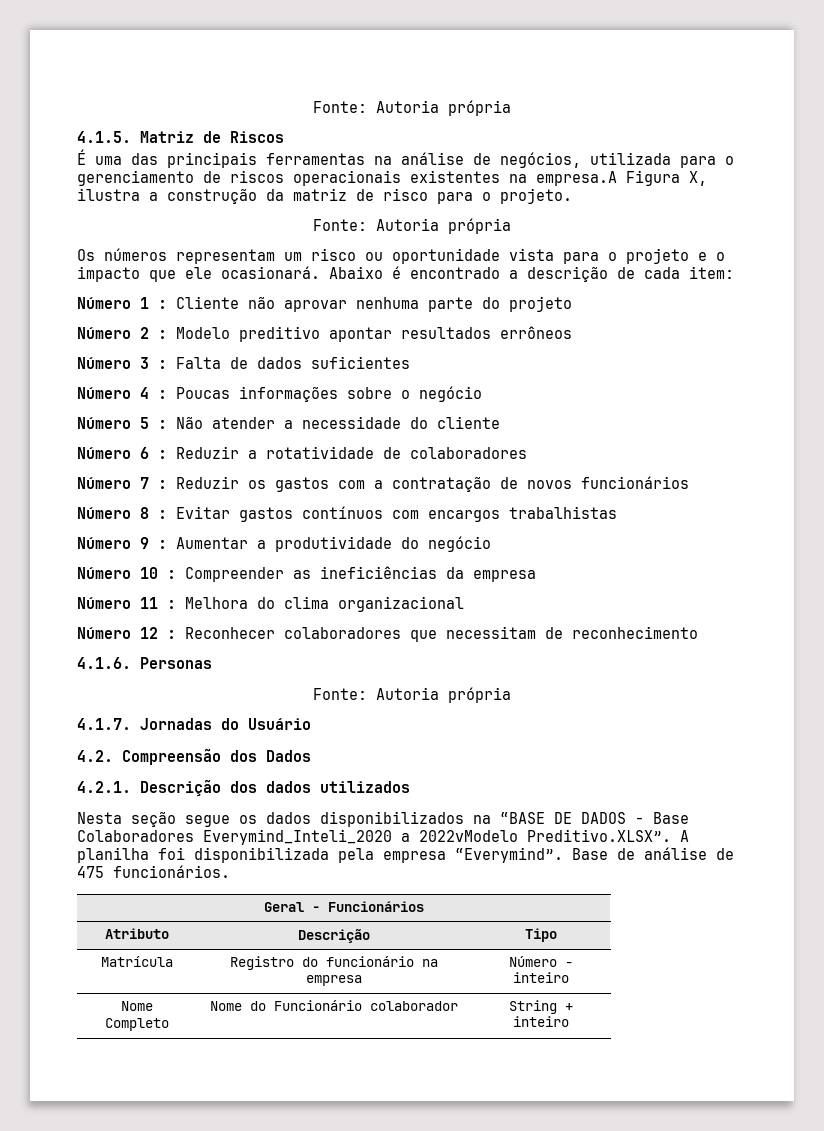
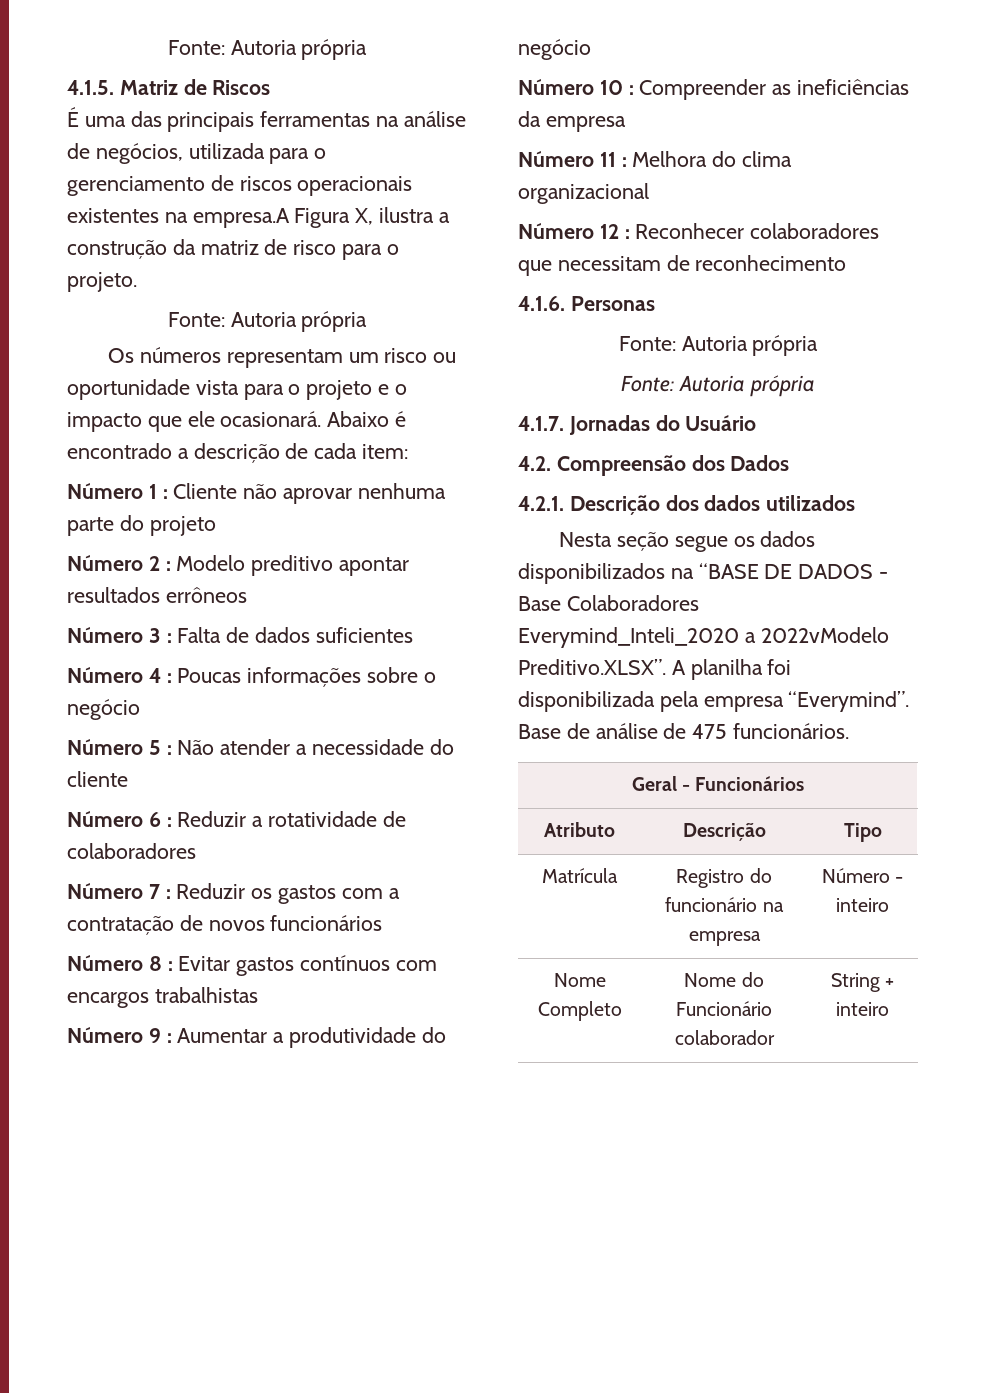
  4.1.6. Personas
+ Fonte: Autoria própria

